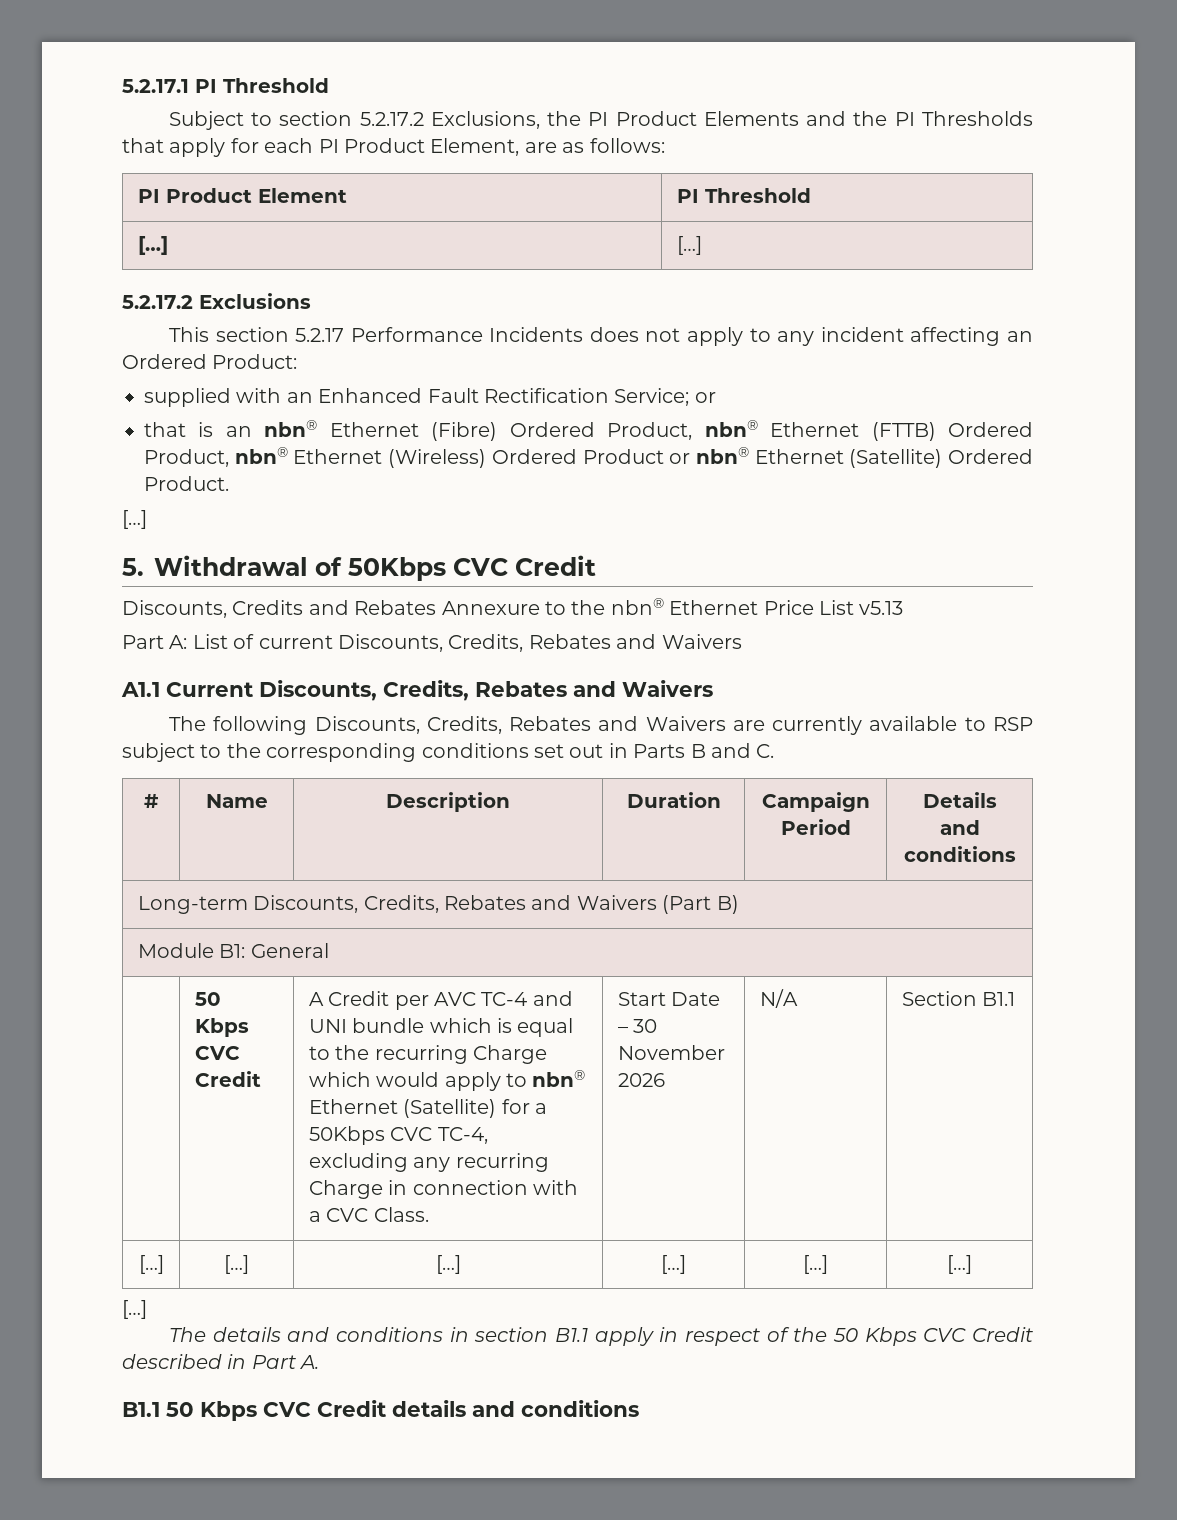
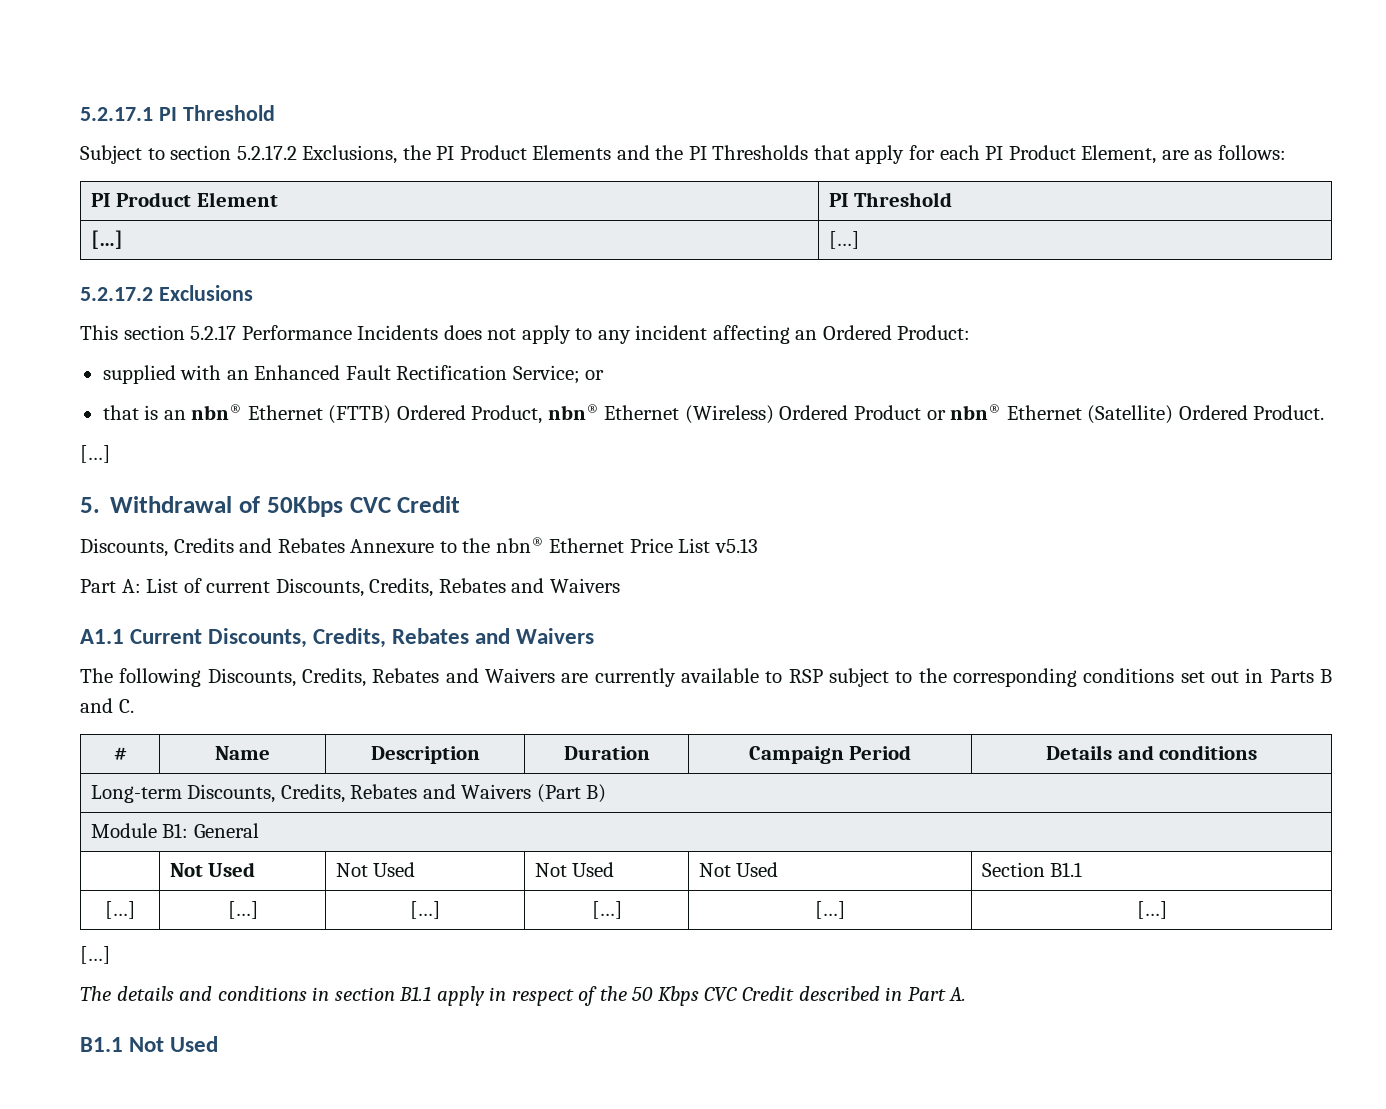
- that is an nbn® Ethernet (Fibre) Ordered Product, nbn® Ethernet (FTTB) Ordered Product, nbn® Ethernet (Wireless) Ordered Product or nbn® Ethernet (Satellite) Ordered Product.
+ that is an nbn® Ethernet (FTTB) Ordered Product, nbn® Ethernet (Wireless) Ordered Product or nbn® Ethernet (Satellite) Ordered Product.
- 50 Kbps CVC Credit | A Credit per AVC TC-4 and UNI bundle which is equal to the recurring Charge which would apply to nbn® Ethernet (Satellite) for a 50Kbps CVC TC-4, excluding any recurring Charge in connection with a CVC Class. | Start Date – 30 November 2026 | N/A
+ Not Used | Not Used | Not Used | Not Used
- B1.1 50 Kbps CVC Credit details and conditions
+ B1.1 Not Used

